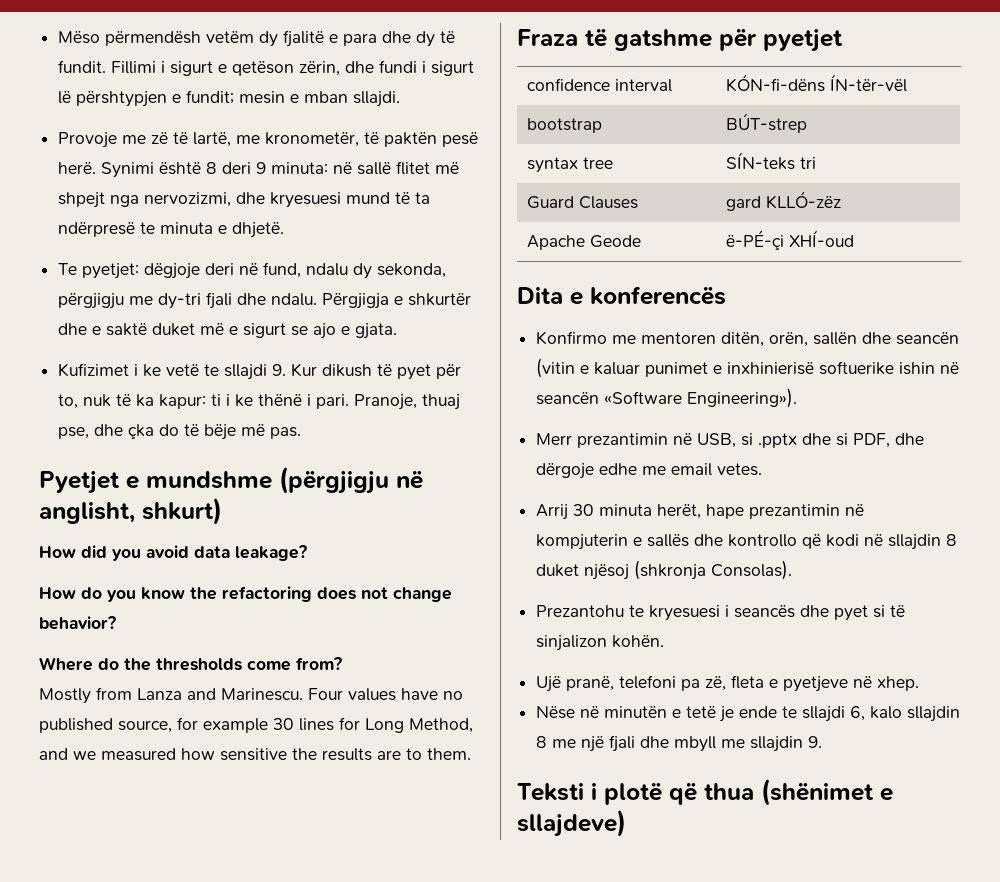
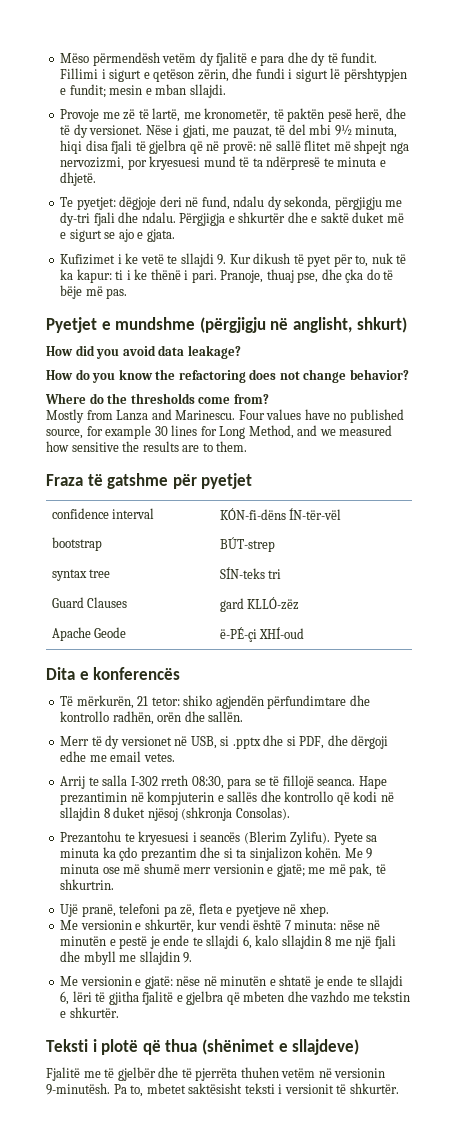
- Provoje me zë të lartë, me kronometër, të paktën pesë herë. Synimi është 8 deri 9 minuta: në sallë flitet më shpejt nga nervozizmi, dhe kryesuesi mund të ta ndërpresë te minuta e dhjetë.
+ Provoje me zë të lartë, me kronometër, të paktën pesë herë, dhe të dy versionet. Nëse i gjati, me pauzat, të del mbi 9½ minuta, hiqi disa fjali të gjelbra që në provë: në sallë flitet më shpejt nga nervozizmi, por kryesuesi mund të ta ndërpresë te minuta e dhjetë.
- Konfirmo me mentoren ditën, orën, sallën dhe seancën (vitin e kaluar punimet e inxhinierisë softuerike ishin në seancën «Software Engineering»).
- Merr prezantimin në USB, si .pptx dhe si PDF, dhe dërgoje edhe me email vetes.
+ Të mërkurën, 21 tetor: shiko agjendën përfundimtare dhe kontrollo radhën, orën dhe sallën.
+ Merr të dy versionet në USB, si .pptx dhe si PDF, dhe dërgoji edhe me email vetes.
- Arrij 30 minuta herët, hape prezantimin në kompjuterin e sallës dhe kontrollo që kodi në sllajdin 8 duket njësoj (shkronja Consolas).
+ Arrij te salla I-302 rreth 08:30, para se të fillojë seanca. Hape prezantimin në kompjuterin e sallës dhe kontrollo që kodi në sllajdin 8 duket njësoj (shkronja Consolas).
- Prezantohu te kryesuesi i seancës dhe pyet si të sinjalizon kohën.
+ Prezantohu te kryesuesi i seancës (Blerim Zylifu). Pyete sa minuta ka çdo prezantim dhe si ta sinjalizon kohën. Me 9 minuta ose më shumë merr versionin e gjatë; me më pak, të shkurtrin.
- Nëse në minutën e tetë je ende te sllajdi 6, kalo sllajdin 8 me një fjali dhe mbyll me sllajdin 9.
+ Me versionin e shkurtër, kur vendi është 7 minuta: nëse në minutën e pestë je ende te sllajdi 6, kalo sllajdin 8 me një fjali dhe mbyll me sllajdin 9.
+ Me versionin e gjatë: nëse në minutën e shtatë je ende te sllajdi 6, lëri të gjitha fjalitë e gjelbra që mbeten dhe vazhdo me tekstin e shkurtër.
+ Fjalitë me të gjelbër dhe të pjerrëta thuhen vetëm në versionin 9-minutësh. Pa to, mbetet saktësisht teksti i versionit të shkurtër.

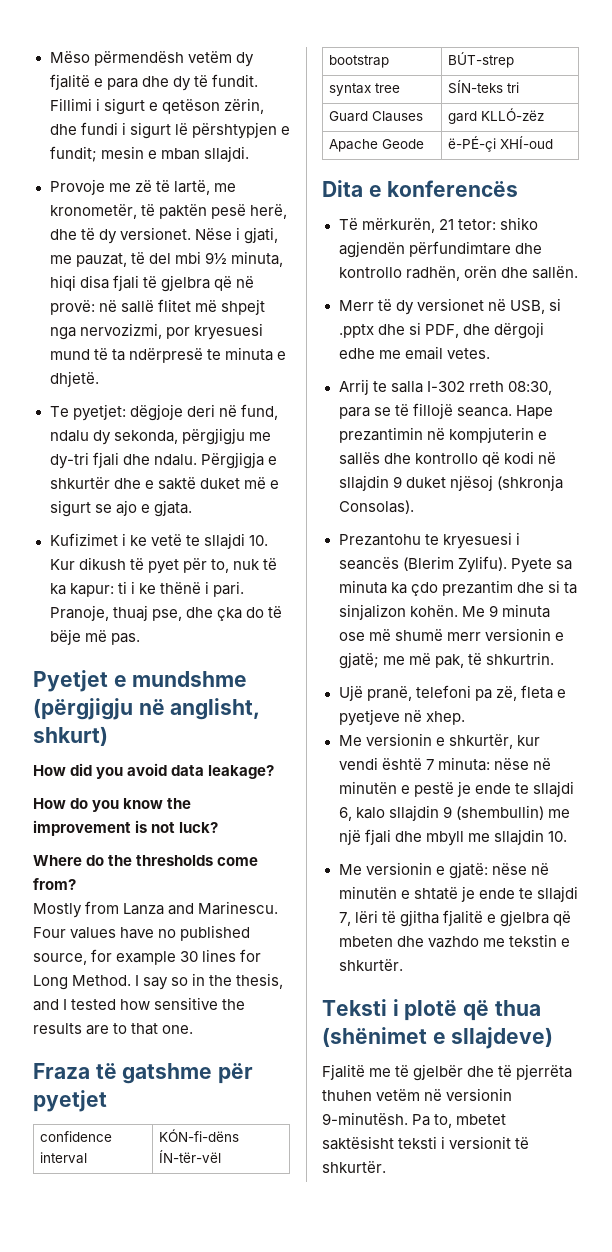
- Kufizimet i ke vetë te sllajdi 9. Kur dikush të pyet për to, nuk të ka kapur: ti i ke thënë i pari.
+ Kufizimet i ke vetë te sllajdi 10. Kur dikush të pyet për to, nuk të ka kapur: ti i ke thënë i pari.
- How do you know the refactoring does not change behavior?
+ How do you know the improvement is not luck?
- Four values have no published source, for example 30 lines for Long Method, and we measured how sensitive the results are to them.
+ Four values have no published source, for example 30 lines for Long Method. I say so in the thesis, and I tested how sensitive the results are to that one.
- Hape prezantimin në kompjuterin e sallës dhe kontrollo që kodi në sllajdin 8 duket njësoj (shkronja Consolas).
+ Hape prezantimin në kompjuterin e sallës dhe kontrollo që kodi në sllajdin 9 duket njësoj (shkronja Consolas).
- Me versionin e shkurtër, kur vendi është 7 minuta: nëse në minutën e pestë je ende te sllajdi 6, kalo sllajdin 8 me një fjali dhe mbyll me sllajdin 9.
+ Me versionin e shkurtër, kur vendi është 7 minuta: nëse në minutën e pestë je ende te sllajdi 6, kalo sllajdin 9 (shembullin) me një fjali dhe mbyll me sllajdin 10.
- Me versionin e gjatë: nëse në minutën e shtatë je ende te sllajdi 6, lëri të gjitha fjalitë e gjelbra që mbeten dhe vazhdo me tekstin e shkurtër.
+ Me versionin e gjatë: nëse në minutën e shtatë je ende te sllajdi 7, lëri të gjitha fjalitë e gjelbra që mbeten dhe vazhdo me tekstin e shkurtër.

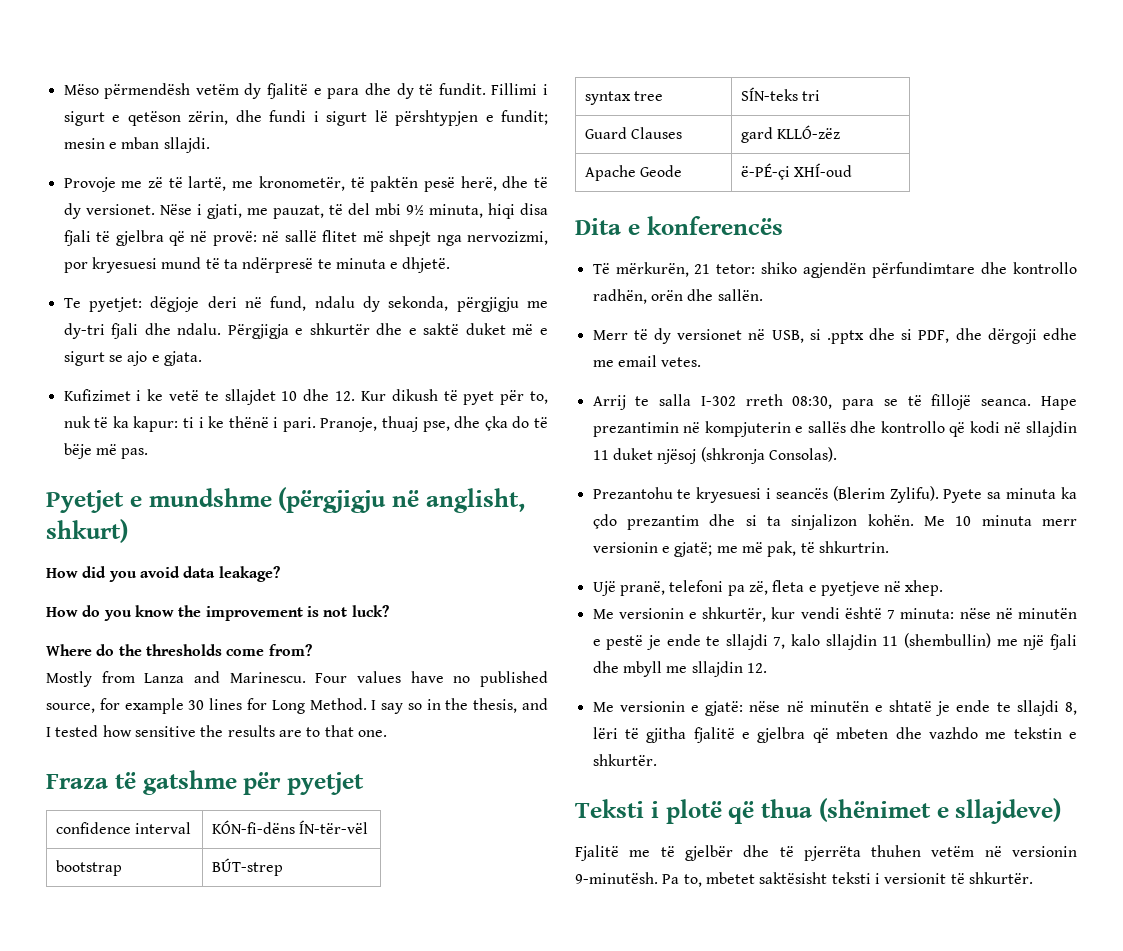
- Kufizimet i ke vetë te sllajdi 10. Kur dikush të pyet për to, nuk të ka kapur: ti i ke thënë i pari.
+ Kufizimet i ke vetë te sllajdet 10 dhe 12. Kur dikush të pyet për to, nuk të ka kapur: ti i ke thënë i pari.
- Hape prezantimin në kompjuterin e sallës dhe kontrollo që kodi në sllajdin 9 duket njësoj (shkronja Consolas).
+ Hape prezantimin në kompjuterin e sallës dhe kontrollo që kodi në sllajdin 11 duket njësoj (shkronja Consolas).
- Me 9 minuta ose më shumë merr versionin e gjatë; me më pak, të shkurtrin.
+ Me 10 minuta merr versionin e gjatë; me më pak, të shkurtrin.
- Me versionin e shkurtër, kur vendi është 7 minuta: nëse në minutën e pestë je ende te sllajdi 6, kalo sllajdin 9 (shembullin) me një fjali dhe mbyll me sllajdin 10.
+ Me versionin e shkurtër, kur vendi është 7 minuta: nëse në minutën e pestë je ende te sllajdi 7, kalo sllajdin 11 (shembullin) me një fjali dhe mbyll me sllajdin 12.
- Me versionin e gjatë: nëse në minutën e shtatë je ende te sllajdi 7, lëri të gjitha fjalitë e gjelbra që mbeten dhe vazhdo me tekstin e shkurtër.
+ Me versionin e gjatë: nëse në minutën e shtatë je ende te sllajdi 8, lëri të gjitha fjalitë e gjelbra që mbeten dhe vazhdo me tekstin e shkurtër.

